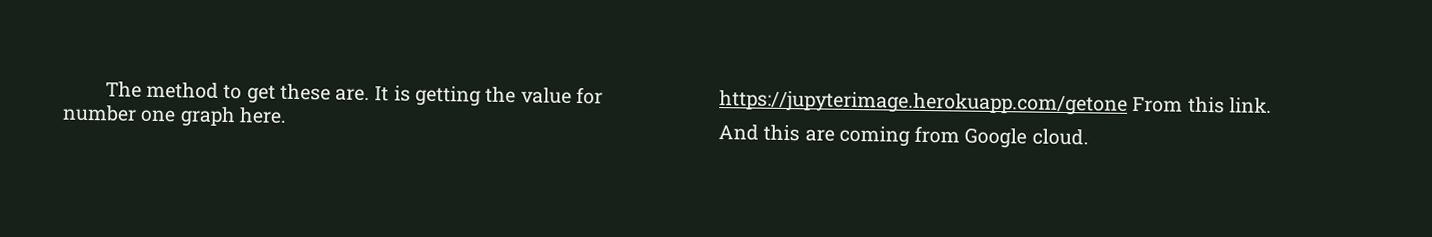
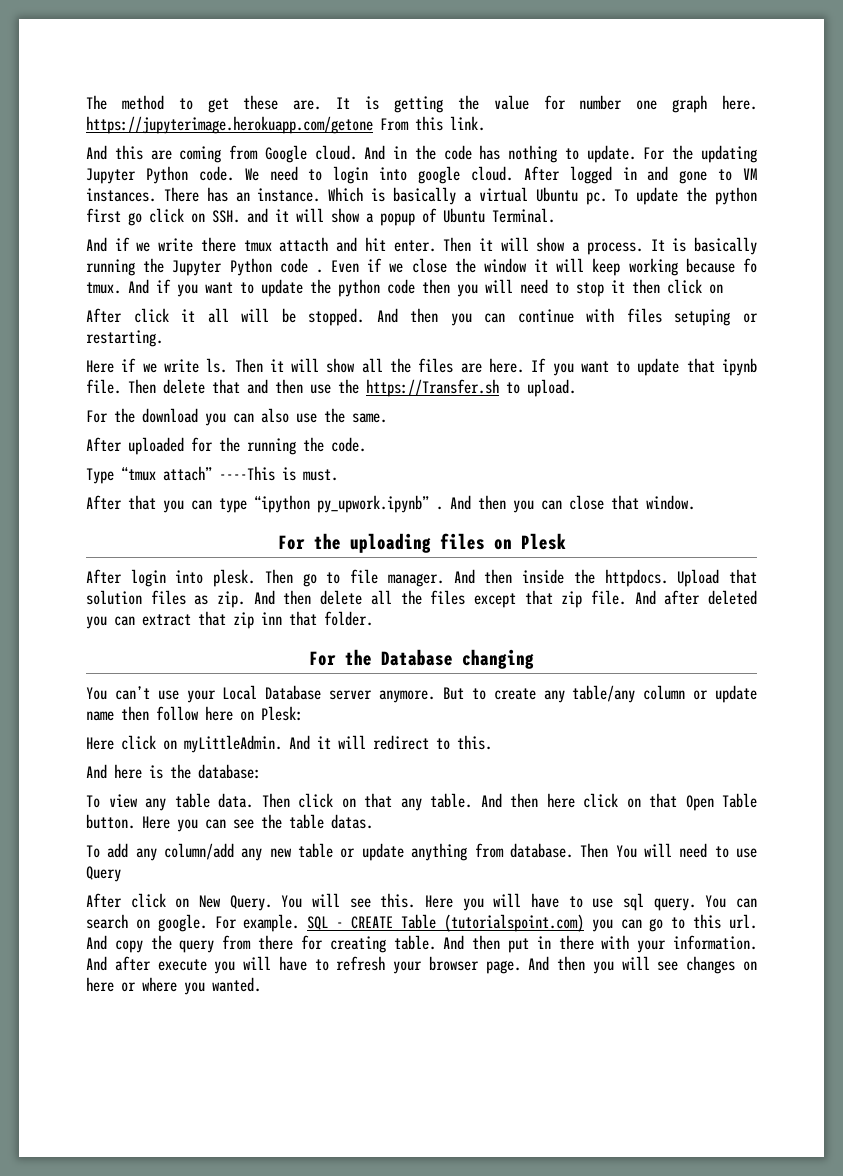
+ And in the code has nothing to update. For the updating Jupyter Python code. We need to login into google cloud. After logged in and gone to VM instances. There has an instance. Which is basically a virtual Ubuntu pc. To update the python first go click on SSH. and it will show a popup of Ubuntu Terminal.
+ And if we write there tmux attacth and hit enter. Then it will show a process. It is basically running the Jupyter Python code . Even if we close the window it will keep working because fo tmux. And if you want to update the python code then you will need to stop it then click on
+ After click it all will be stopped. And then you can continue with files setuping or restarting.
+ Here if we write ls. Then it will show all the files are here. If you want to update that ipynb file. Then delete that and then use the https://Transfer.sh to upload.
+ For the download you can also use the same.
+ After uploaded for the running the code.
+ Type “tmux attach” ----This is must.
+ After that you can type “ipython py_upwork.ipynb” . And then you can close that window.
+ For the uploading files on Plesk
+ After login into plesk. Then go to file manager. And then inside the httpdocs. Upload that solution files as zip. And then delete all the files except that zip file. And after deleted you can extract that zip inn that folder.
+ For the Database changing
+ You can’t use your Local Database server anymore. But to create any table/any column or update name then follow here on Plesk:
+ Here click on myLittleAdmin. And it will redirect to this.
+ And here is the database:
+ To view any table data. Then click on that any table. And then here click on that Open Table button. Here you can see the table datas.
+ To add any column/add any new table or update anything from database. Then You will need to use Query
+ After click on New Query. You will see this. Here you will have to use sql query. You can search on google. For example. SQL - CREATE Table (tutorialspoint.com) you can go to this url. And copy the query from there for creating table. And then put in there with your information. And after execute you will have to refresh your browser page. And then you will see changes on here or where you wanted.

